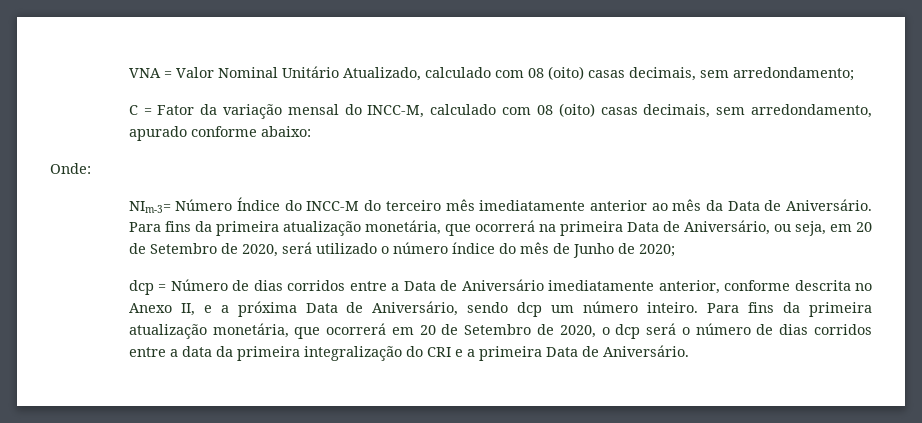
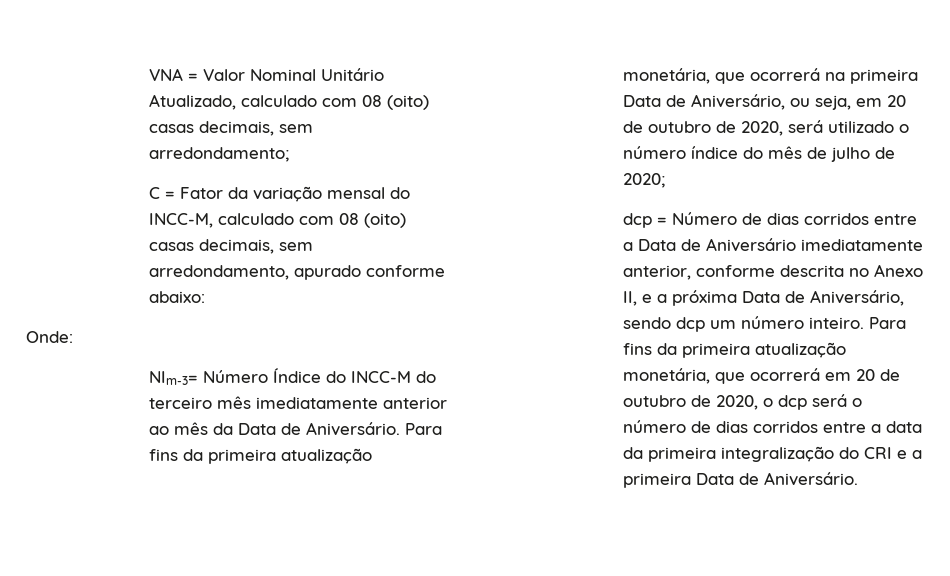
- Para fins da primeira atualização monetária, que ocorrerá na primeira Data de Aniversário, ou seja, em 20 de Setembro de 2020, será utilizado o número índice do mês de Junho de 2020;
+ Para fins da primeira atualização monetária, que ocorrerá na primeira Data de Aniversário, ou seja, em 20 de outubro de 2020, será utilizado o número índice do mês de julho de 2020;
- Para fins da primeira atualização monetária, que ocorrerá em 20 de Setembro de 2020, o dcp será o número de dias corridos entre a data da primeira integralização do CRI e a primeira Data de Aniversário.
+ Para fins da primeira atualização monetária, que ocorrerá em 20 de outubro de 2020, o dcp será o número de dias corridos entre a data da primeira integralização do CRI e a primeira Data de Aniversário.

